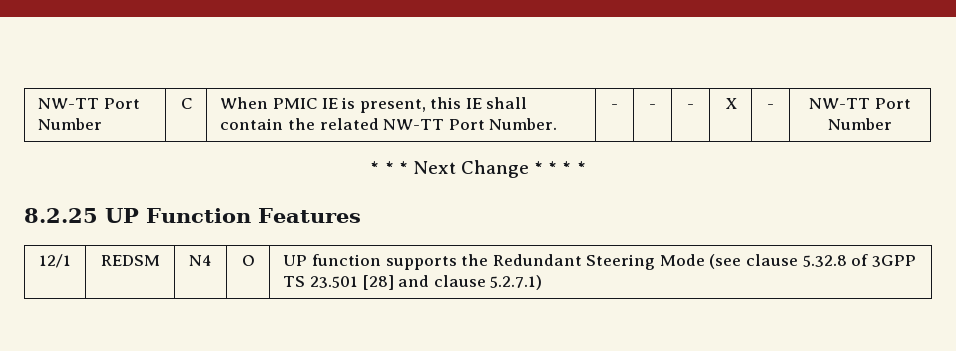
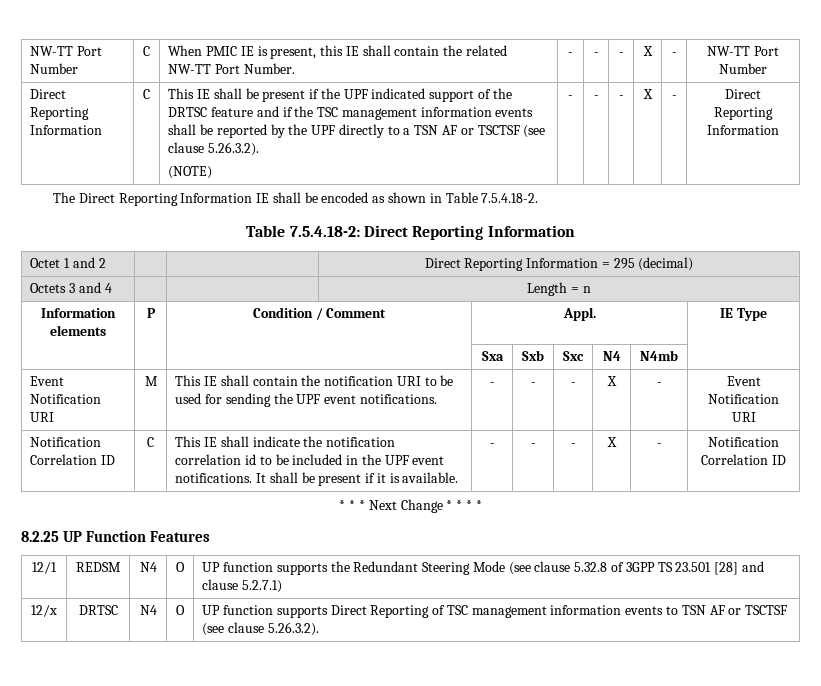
+ Direct Reporting Information | C | This IE shall be present if the UPF indicated support of the DRTSC feature and if the TSC management information events shall be reported by the UPF directly to a TSN AF or TSCTSF (see clause 5.26.3.2).
+ (NOTE) | - | - | - | X | - | Direct Reporting Information
+ The Direct Reporting Information IE shall be encoded as shown in Table 7.5.4.18-2.
+ Table 7.5.4.18-2: Direct Reporting Information
+ Octet 1 and 2 | | | Direct Reporting Information = 295 (decimal)
+ Octets 3 and 4 | | | Length = n
+ Information elements | P | Condition / Comment | Appl. | IE Type
+ | | | Sxa | Sxb | Sxc | N4 | N4mb |
+ Event Notification URI | M | This IE shall contain the notification URI to be used for sending the UPF event notifications. | - | - | - | X | - | Event Notification URI
+ Notification Correlation ID | C | This IE shall indicate the notification correlation id to be included in the UPF event notifications. It shall be present if it is available. | - | - | - | X | - | Notification Correlation ID
+ 12/x | DRTSC | N4 | O | UP function supports Direct Reporting of TSC management information events to TSN AF or TSCTSF (see clause 5.26.3.2).

